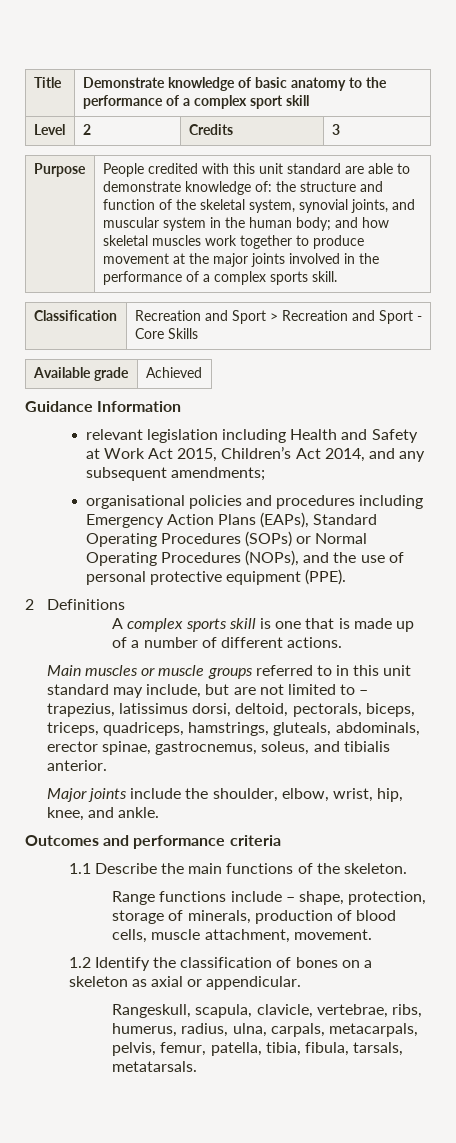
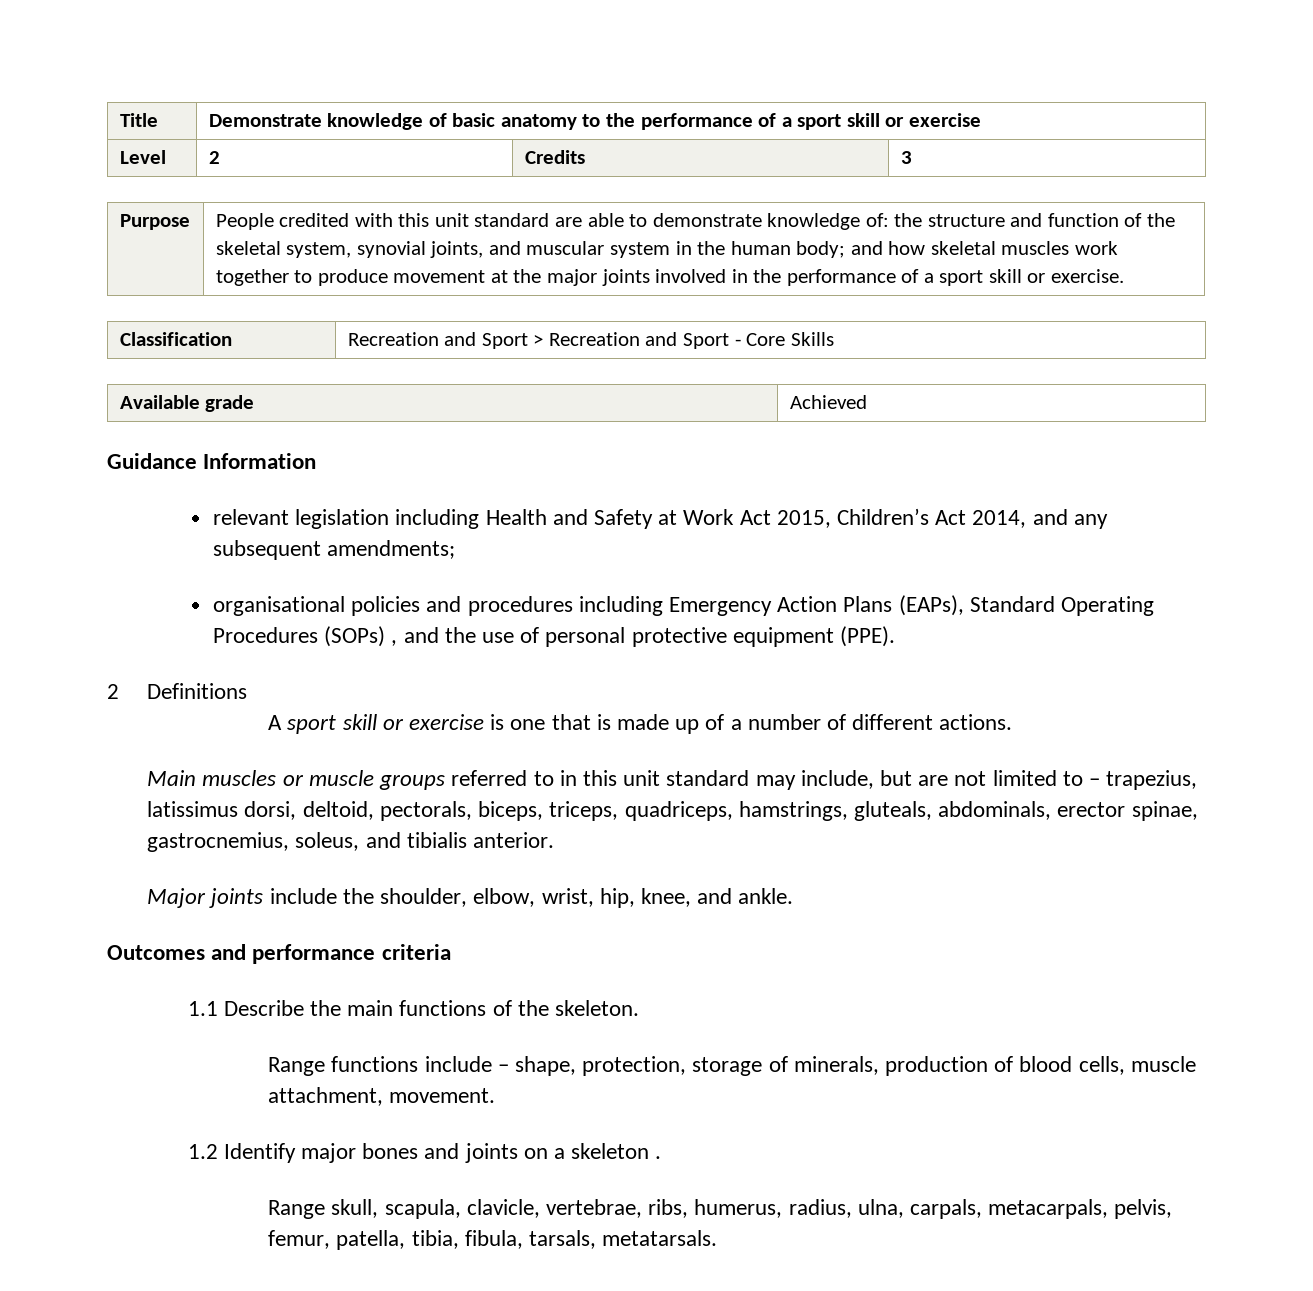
- Title | Demonstrate knowledge of basic anatomy to the performance of a complex sport skill
+ Title | Demonstrate knowledge of basic anatomy to the performance of a sport skill or exercise
- People credited with this unit standard are able to demonstrate knowledge of: the structure and function of the skeletal system, synovial joints, and muscular system in the human body; and how skeletal muscles work together to produce movement at the major joints involved in the performance of a complex sports skill.
+ People credited with this unit standard are able to demonstrate knowledge of: the structure and function of the skeletal system, synovial joints, and muscular system in the human body; and how skeletal muscles work together to produce movement at the major joints involved in the performance of a sport skill or exercise.
- organisational policies and procedures including Emergency Action Plans (EAPs), Standard Operating Procedures (SOPs) or Normal Operating Procedures (NOPs), and the use of personal protective equipment (PPE).
+ organisational policies and procedures including Emergency Action Plans (EAPs), Standard Operating Procedures (SOPs) , and the use of personal protective equipment (PPE).
- A complex sports skill is one that is made up of a number of different actions.
+ A sport skill or exercise is one that is made up of a number of different actions.
- Main muscles or muscle groups referred to in this unit standard may include, but are not limited to – trapezius, latissimus dorsi, deltoid, pectorals, biceps, triceps, quadriceps, hamstrings, gluteals, abdominals, erector spinae, gastrocnemus, soleus, and tibialis anterior.
+ Main muscles or muscle groups referred to in this unit standard may include, but are not limited to – trapezius, latissimus dorsi, deltoid, pectorals, biceps, triceps, quadriceps, hamstrings, gluteals, abdominals, erector spinae, gastrocnemius, soleus, and tibialis anterior.
- 1.2 Identify the classification of bones on a skeleton as axial or appendicular.
- Rangeskull, scapula, clavicle, vertebrae, ribs, humerus, radius, ulna, carpals, metacarpals, pelvis, femur, patella, tibia, fibula, tarsals, metatarsals.
+ 1.2 Identify major bones and joints on a skeleton .
+ Range skull, scapula, clavicle, vertebrae, ribs, humerus, radius, ulna, carpals, metacarpals, pelvis, femur, patella, tibia, fibula, tarsals, metatarsals.

